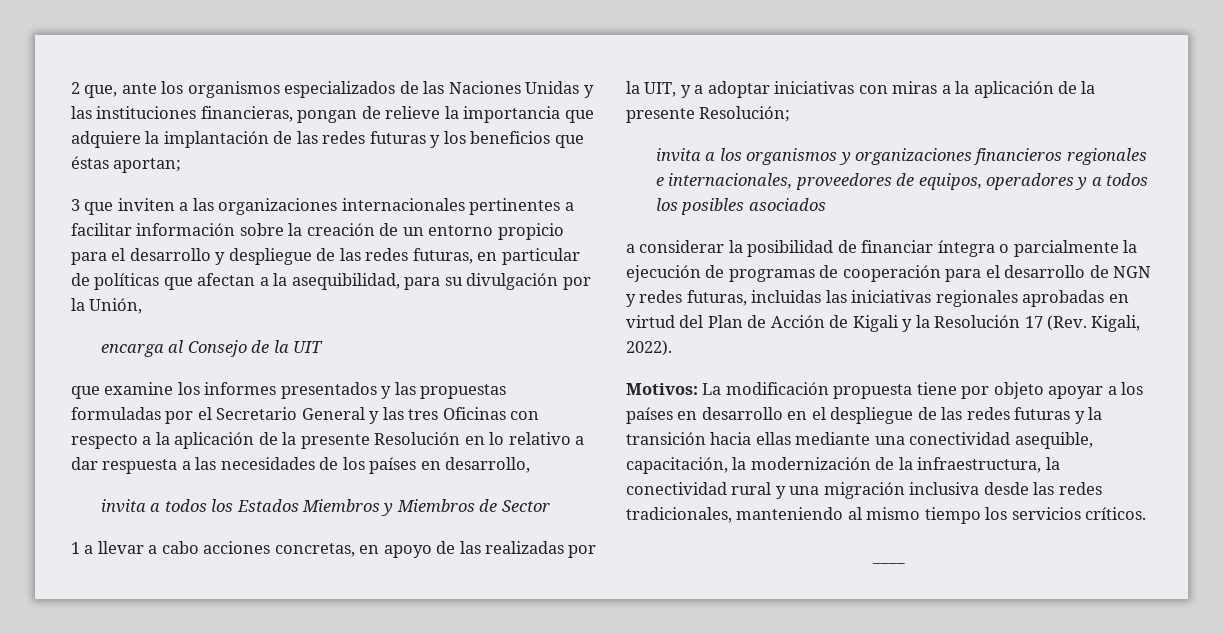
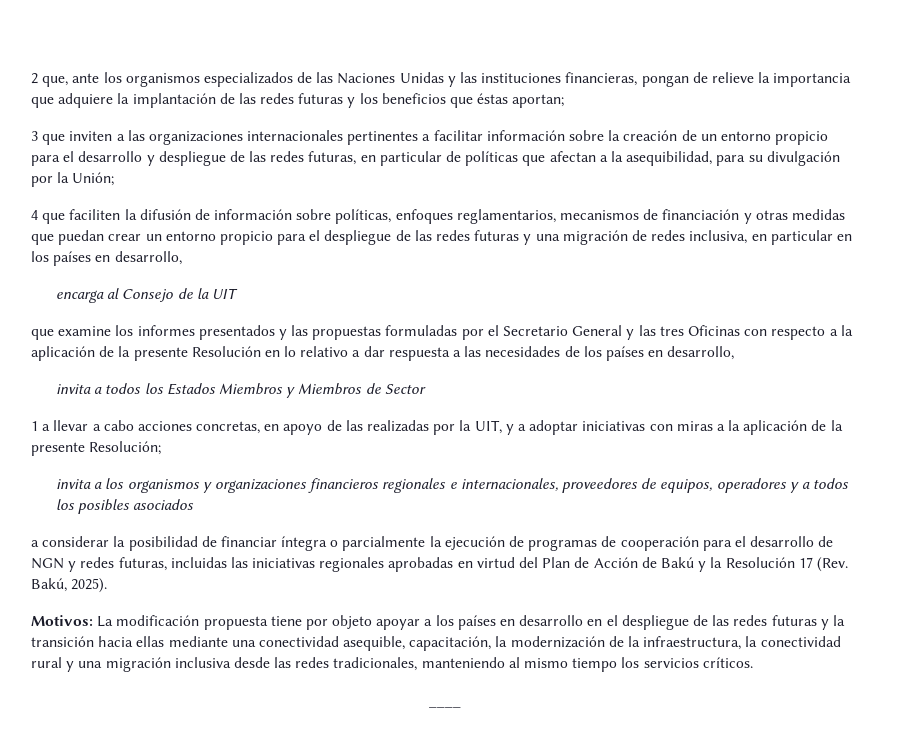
- 3 que inviten a las organizaciones internacionales pertinentes a facilitar información sobre la creación de un entorno propicio para el desarrollo y despliegue de las redes futuras, en particular de políticas que afectan a la asequibilidad, para su divulgación por la Unión,
+ 3 que inviten a las organizaciones internacionales pertinentes a facilitar información sobre la creación de un entorno propicio para el desarrollo y despliegue de las redes futuras, en particular de políticas que afectan a la asequibilidad, para su divulgación por la Unión;
+ 4 que faciliten la difusión de información sobre políticas, enfoques reglamentarios, mecanismos de financiación y otras medidas que puedan crear un entorno propicio para el despliegue de las redes futuras y una migración de redes inclusiva, en particular en los países en desarrollo,
- a considerar la posibilidad de financiar íntegra o parcialmente la ejecución de programas de cooperación para el desarrollo de NGN y redes futuras, incluidas las iniciativas regionales aprobadas en virtud del Plan de Acción de Kigali y la Resolución 17 (Rev. Kigali, 2022).
+ a considerar la posibilidad de financiar íntegra o parcialmente la ejecución de programas de cooperación para el desarrollo de NGN y redes futuras, incluidas las iniciativas regionales aprobadas en virtud del Plan de Acción de Bakú y la Resolución 17 (Rev. Bakú, 2025).

